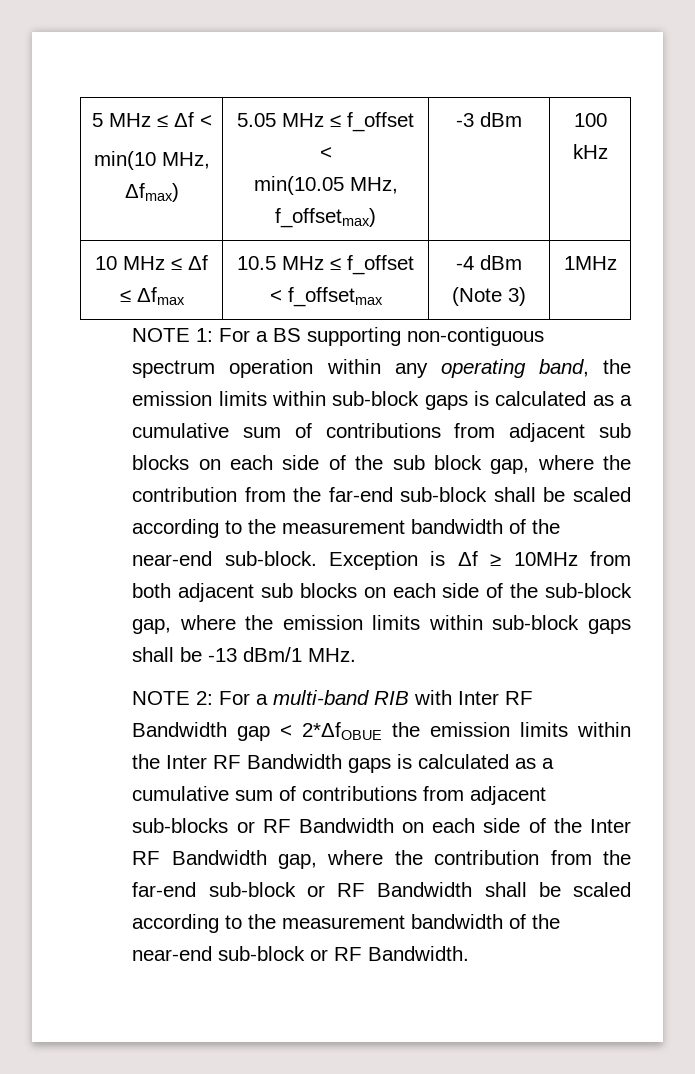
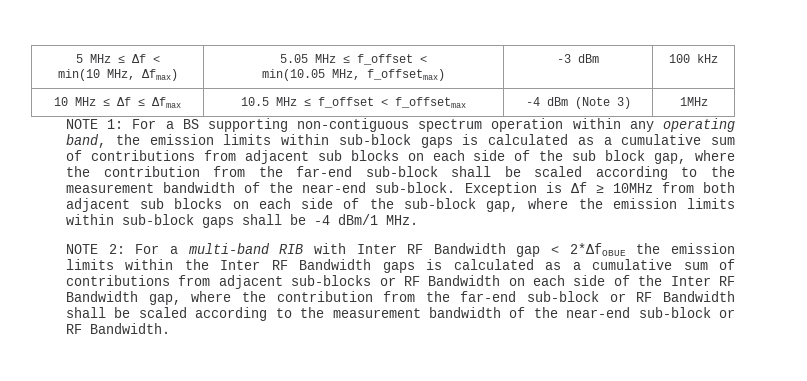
- Exception is Δf ≥ 10MHz from both adjacent sub blocks on each side of the sub-block gap, where the emission limits within sub-block gaps shall be -13 dBm/1 MHz.
+ Exception is Δf ≥ 10MHz from both adjacent sub blocks on each side of the sub-block gap, where the emission limits within sub-block gaps shall be -4 dBm/1 MHz.

